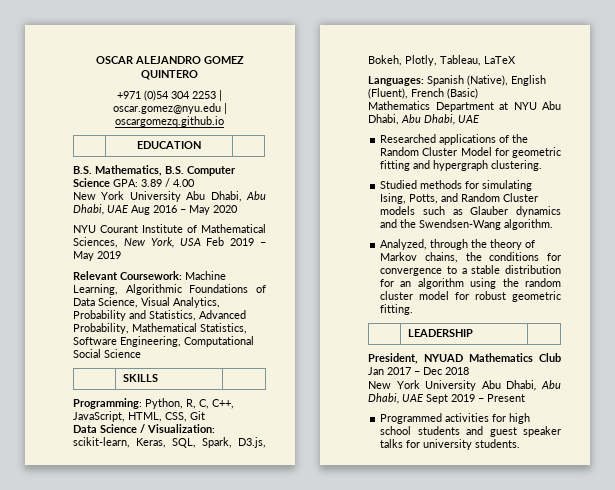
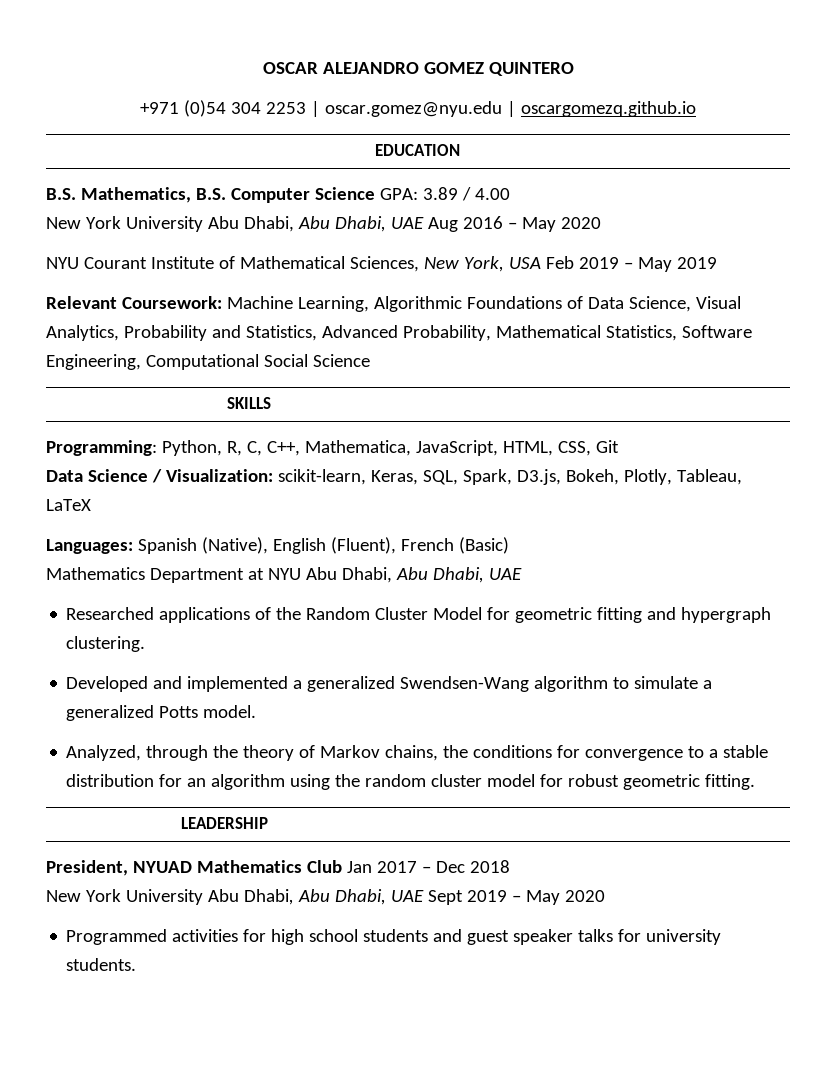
- Programming: Python, R, C, C++, JavaScript, HTML, CSS, Git
+ Programming: Python, R, C, C++, Mathematica, JavaScript, HTML, CSS, Git
- Studied methods for simulating Ising, Potts, and Random Cluster models such as Glauber dynamics and the Swendsen-Wang algorithm.
+ Developed and implemented a generalized Swendsen-Wang algorithm to simulate a generalized Potts model.
- New York University Abu Dhabi, Abu Dhabi, UAE Sept 2019 – Present
+ New York University Abu Dhabi, Abu Dhabi, UAE Sept 2019 – May 2020

